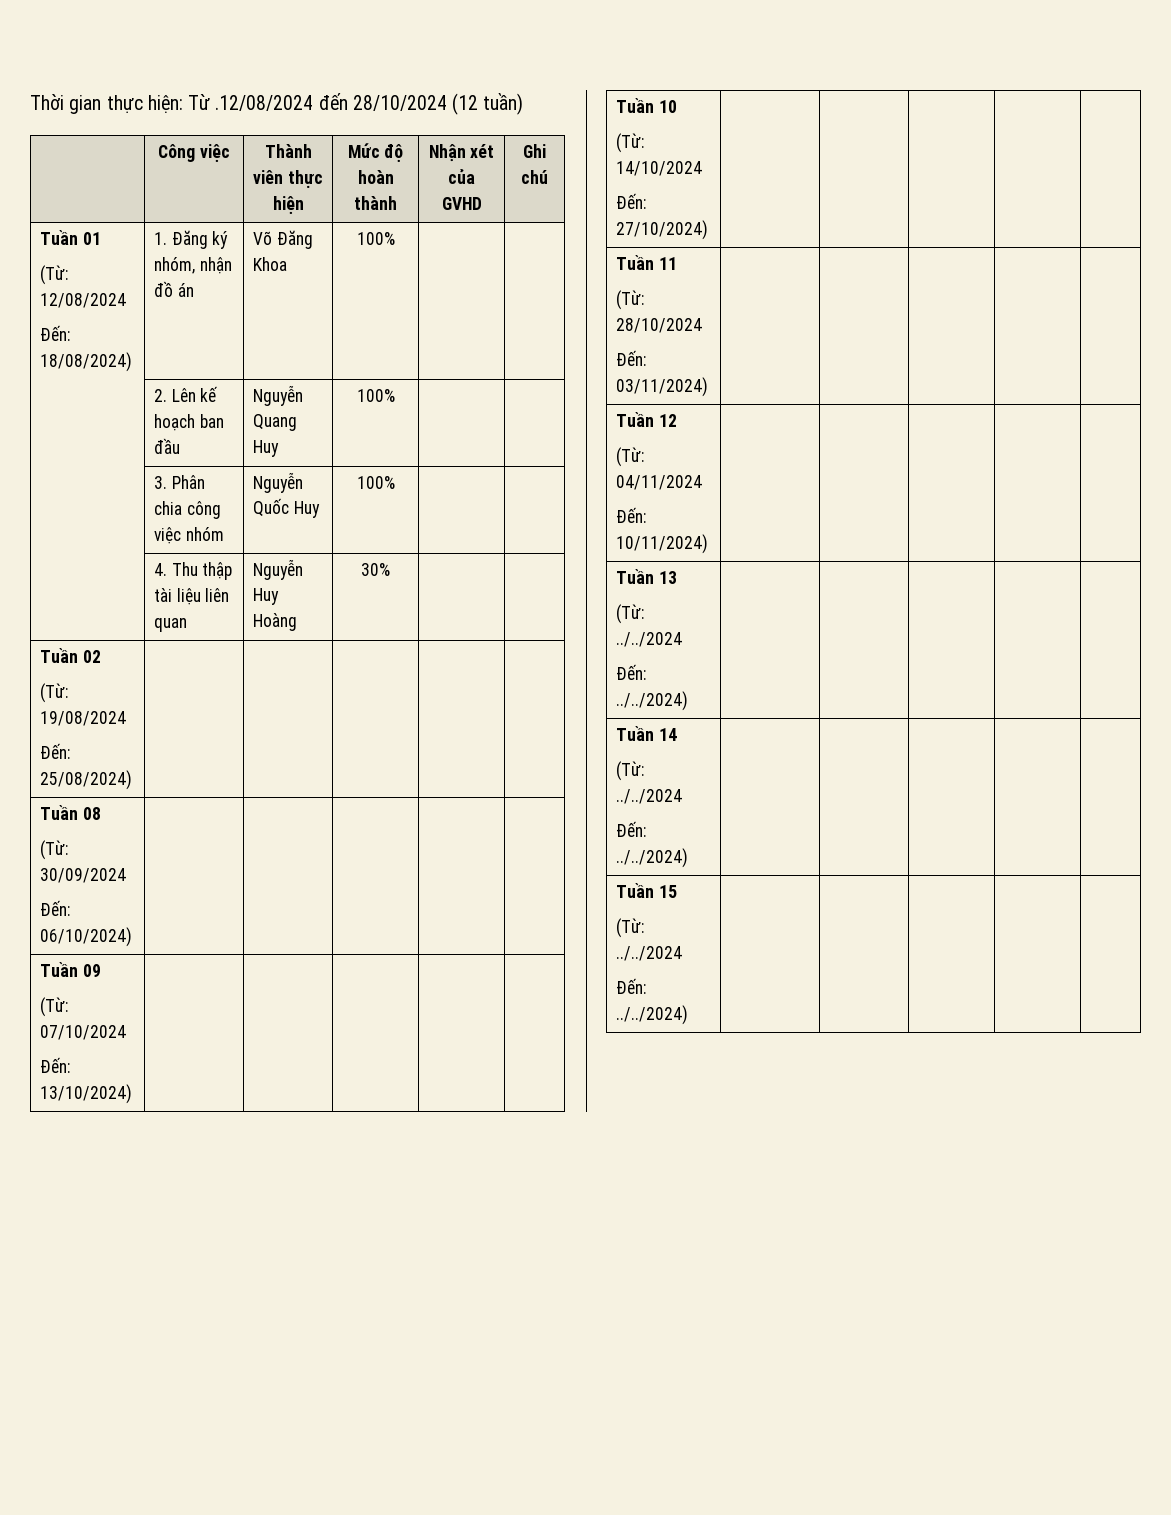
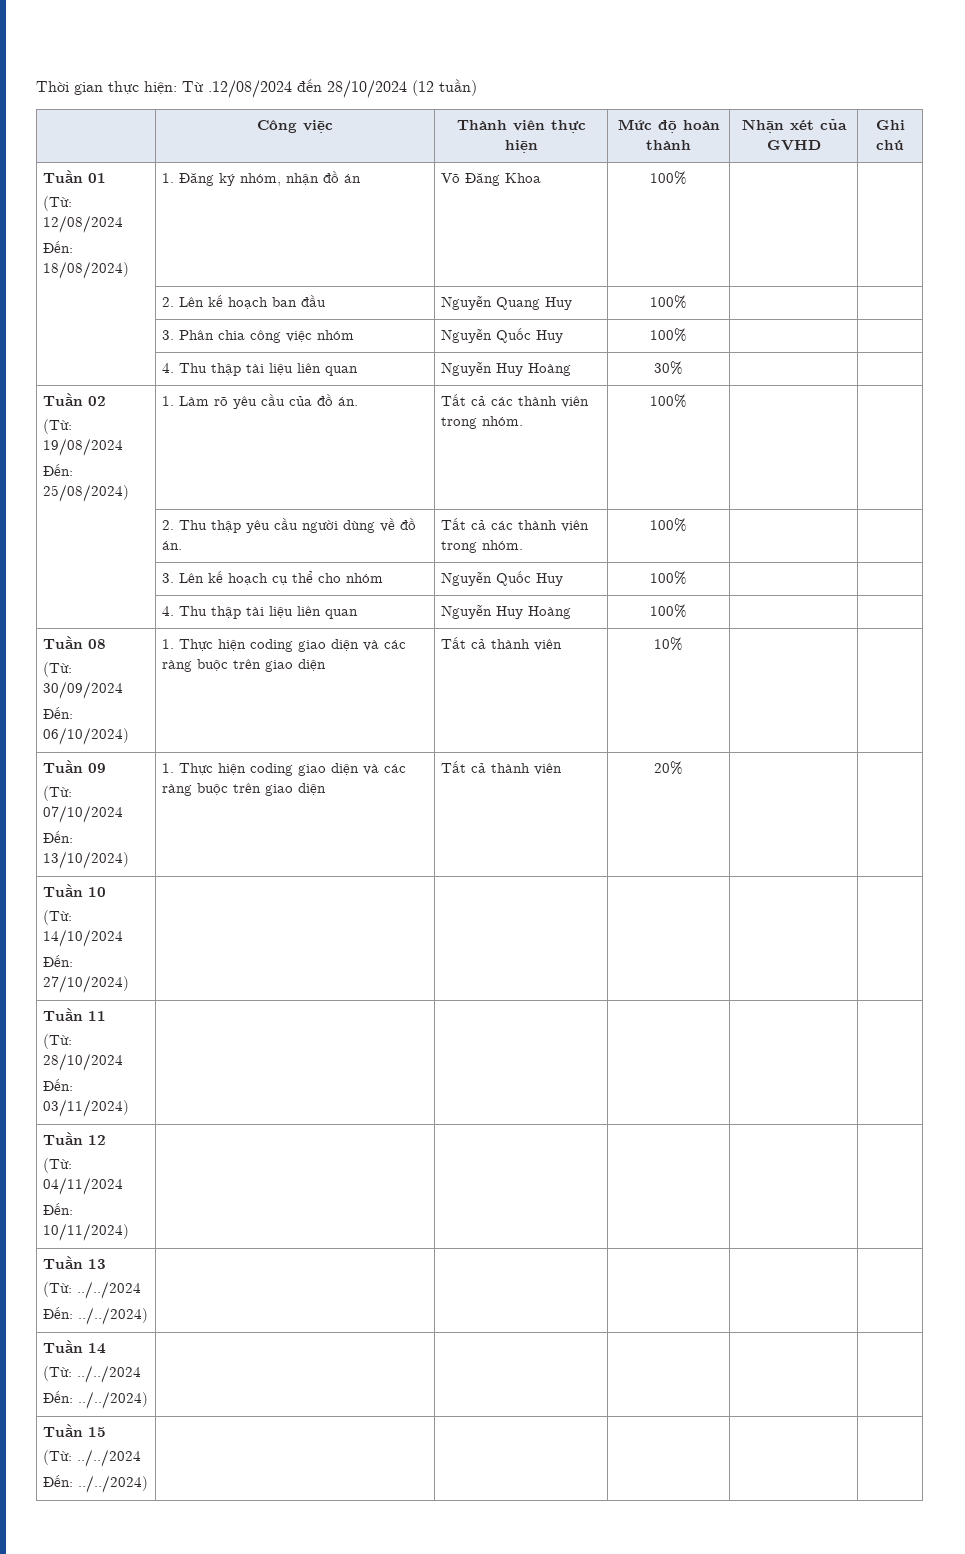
  Tuần 02
  (Từ: 19/08/2024
- Đến: 25/08/2024) | | | | |
+ Đến: 25/08/2024) | 1. Làm rõ yêu cầu của đồ án. | Tất cả các thành viên trong nhóm. | 100% | |
+ | 2. Thu thập yêu cầu người dùng về đồ án. | Tất cả các thành viên trong nhóm. | 100% | |
+ | 3. Lên kế hoạch cụ thể cho nhóm | Nguyễn Quốc Huy | 100% | |
+ | 4. Thu thập tài liệu liên quan | Nguyễn Huy Hoàng | 100% | |
  Tuần 08
  (Từ: 30/09/2024
- Đến: 06/10/2024) | | | | |
+ Đến: 06/10/2024) | 1. Thực hiện coding giao diện và các ràng buộc trên giao diện | Tất cả thành viên | 10% | |
  Tuần 09
  (Từ: 07/10/2024
- Đến: 13/10/2024) | | | | |
+ Đến: 13/10/2024) | 1. Thực hiện coding giao diện và các ràng buộc trên giao diện | Tất cả thành viên | 20% | |

